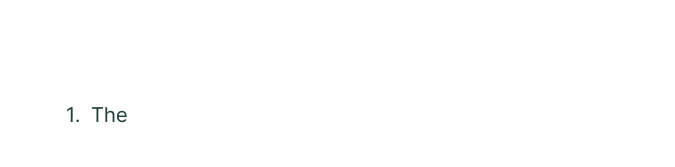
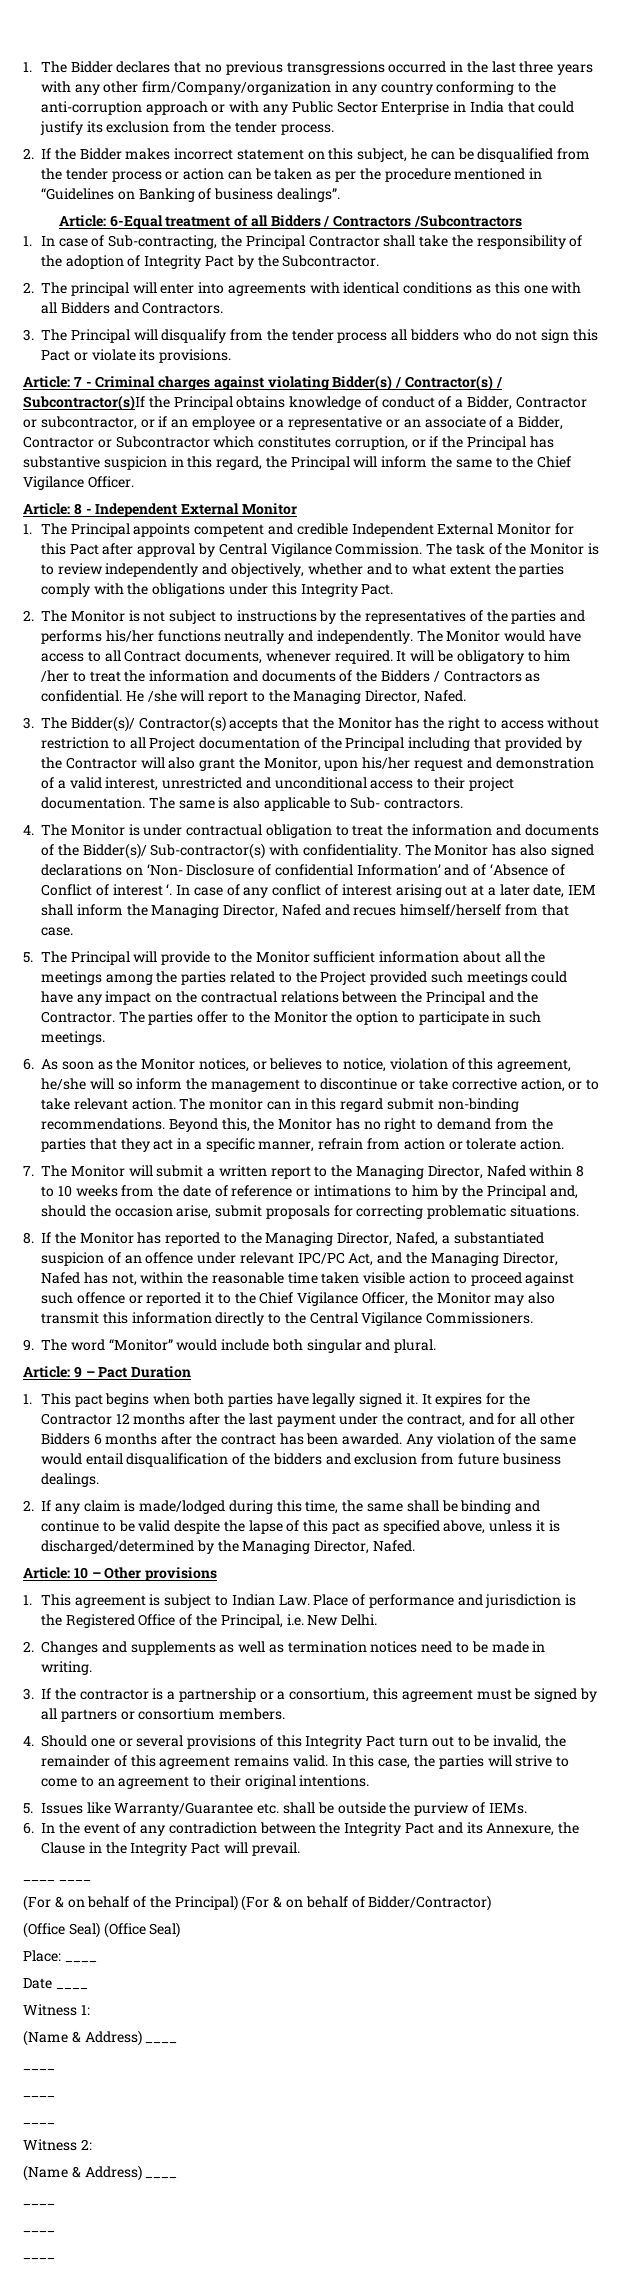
- 1. The
+ 1. The Bidder declares that no previous transgressions occurred in the last three years with any other firm/Company/organization in any country conforming to the anti-corruption approach or with any Public Sector Enterprise in India that could justify its exclusion from the tender process.
+ 2. If the Bidder makes incorrect statement on this subject, he can be disqualified from the tender process or action can be taken as per the procedure mentioned in “Guidelines on Banking of business dealings”.
+ Article: 6-Equal treatment of all Bidders / Contractors /Subcontractors
+ 1. In case of Sub-contracting, the Principal Contractor shall take the responsibility of the adoption of Integrity Pact by the Subcontractor.
+ 2. The principal will enter into agreements with identical conditions as this one with all Bidders and Contractors.
+ 3. The Principal will disqualify from the tender process all bidders who do not sign this Pact or violate its provisions.
+ Article: 7 - Criminal charges against violating Bidder(s) / Contractor(s) / Subcontractor(s)If the Principal obtains knowledge of conduct of a Bidder, Contractor or subcontractor, or if an employee or a representative or an associate of a Bidder, Contractor or Subcontractor which constitutes corruption, or if the Principal has substantive suspicion in this regard, the Principal will inform the same to the Chief Vigilance Officer.
+ Article: 8 - Independent External Monitor
+ 1. The Principal appoints competent and credible Independent External Monitor for this Pact after approval by Central Vigilance Commission. The task of the Monitor is to review independently and objectively, whether and to what extent the parties comply with the obligations under this Integrity Pact.
+ 2. The Monitor is not subject to instructions by the representatives of the parties and performs his/her functions neutrally and independently. The Monitor would have access to all Contract documents, whenever required. It will be obligatory to him /her to treat the information and documents of the Bidders / Contractors as confidential. He /she will report to the Managing Director, Nafed.
+ 3. The Bidder(s)/ Contractor(s) accepts that the Monitor has the right to access without restriction to all Project documentation of the Principal including that provided by the Contractor will also grant the Monitor, upon his/her request and demonstration of a valid interest, unrestricted and unconditional access to their project documentation. The same is also applicable to Sub- contractors.
+ 4. The Monitor is under contractual obligation to treat the information and documents of the Bidder(s)/ Sub-contractor(s) with confidentiality. The Monitor has also signed declarations on ‘Non- Disclosure of confidential Information’ and of ‘Absence of Conflict of interest ‘. In case of any conflict of interest arising out at a later date, IEM shall inform the Managing Director, Nafed and recues himself/herself from that case.
+ 5. The Principal will provide to the Monitor sufficient information about all the meetings among the parties related to the Project provided such meetings could have any impact on the contractual relations between the Principal and the Contractor. The parties offer to the Monitor the option to participate in such meetings.
+ 6. As soon as the Monitor notices, or believes to notice, violation of this agreement, he/she will so inform the management to discontinue or take corrective action, or to take relevant action. The monitor can in this regard submit non-binding recommendations. Beyond this, the Monitor has no right to demand from the parties that they act in a specific manner, refrain from action or tolerate action.
+ 7. The Monitor will submit a written report to the Managing Director, Nafed within 8 to 10 weeks from the date of reference or intimations to him by the Principal and, should the occasion arise, submit proposals for correcting problematic situations.
+ 8. If the Monitor has reported to the Managing Director, Nafed, a substantiated suspicion of an offence under relevant IPC/PC Act, and the Managing Director, Nafed has not, within the reasonable time taken visible action to proceed against such offence or reported it to the Chief Vigilance Officer, the Monitor may also transmit this information directly to the Central Vigilance Commissioners.
+ 9. The word “Monitor” would include both singular and plural.
+ Article: 9 – Pact Duration
+ 1. This pact begins when both parties have legally signed it. It expires for the Contractor 12 months after the last payment under the contract, and for all other Bidders 6 months after the contract has been awarded. Any violation of the same would entail disqualification of the bidders and exclusion from future business dealings.
+ 2. If any claim is made/lodged during this time, the same shall be binding and continue to be valid despite the lapse of this pact as specified above, unless it is discharged/determined by the Managing Director, Nafed.
+ Article: 10 – Other provisions
+ 1. This agreement is subject to Indian Law. Place of performance and jurisdiction is the Registered Office of the Principal, i.e. New Delhi.
+ 2. Changes and supplements as well as termination notices need to be made in writing.
+ 3. If the contractor is a partnership or a consortium, this agreement must be signed by all partners or consortium members.
+ 4. Should one or several provisions of this Integrity Pact turn out to be invalid, the remainder of this agreement remains valid. In this case, the parties will strive to come to an agreement to their original intentions.
+ 5. Issues like Warranty/Guarantee etc. shall be outside the purview of IEMs.
+ 6. In the event of any contradiction between the Integrity Pact and its Annexure, the Clause in the Integrity Pact will prevail.
+ ____ ____
+ (For & on behalf of the Principal) (For & on behalf of Bidder/Contractor)
+ (Office Seal) (Office Seal)
+ Place: ____
+ Date ____
+ Witness 1:
+ (Name & Address) ____
+ ____
+ ____
+ ____
+ Witness 2:
+ (Name & Address) ____
+ ____
+ ____
+ ____

